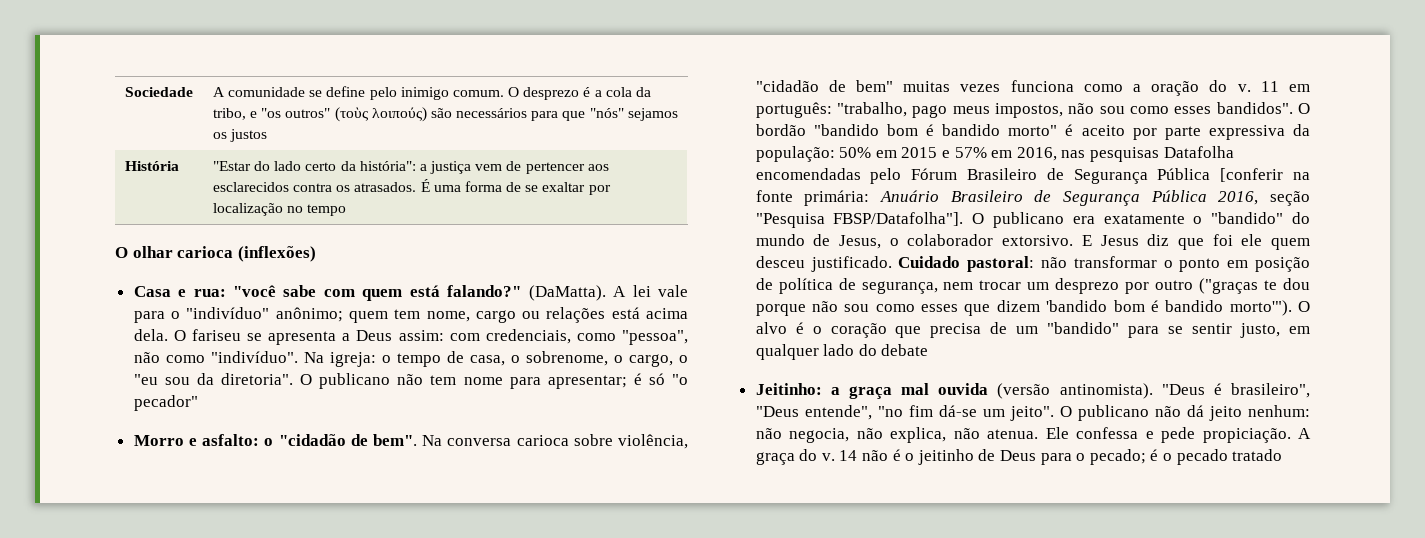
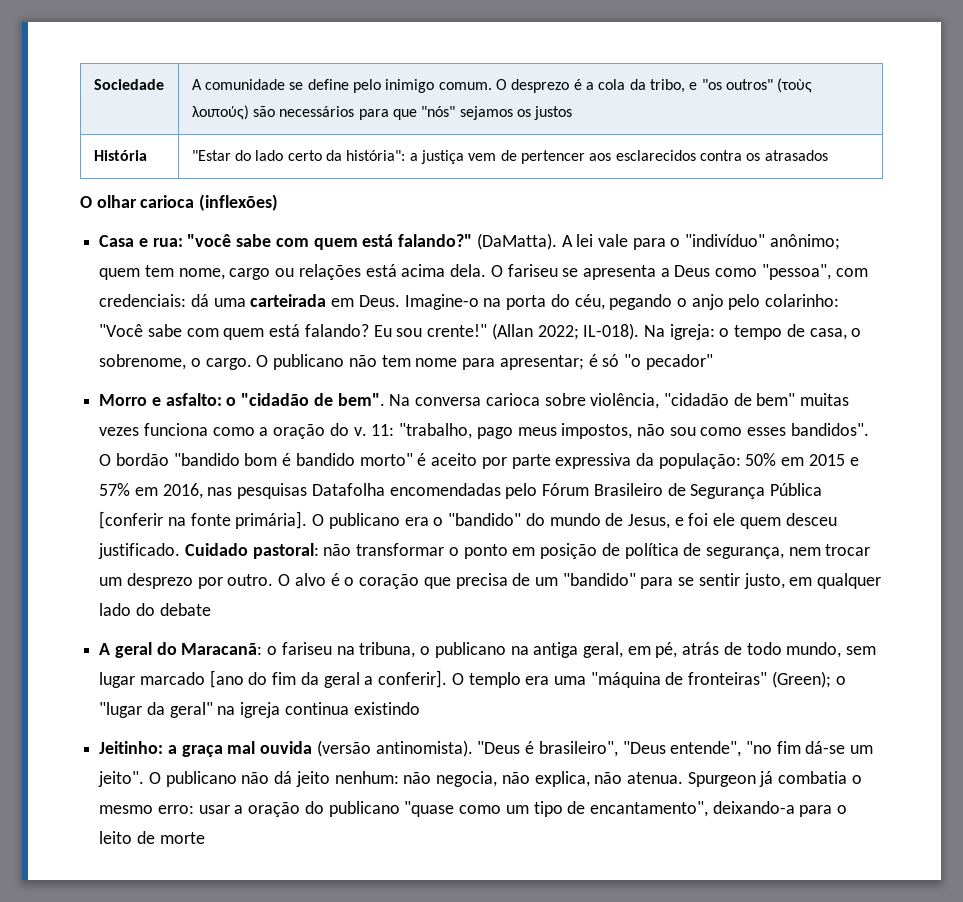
- História | "Estar do lado certo da história": a justiça vem de pertencer aos esclarecidos contra os atrasados. É uma forma de se exaltar por localização no tempo
+ História | "Estar do lado certo da história": a justiça vem de pertencer aos esclarecidos contra os atrasados
- O fariseu se apresenta a Deus assim: com credenciais, como "pessoa", não como "indivíduo".
+ O fariseu se apresenta a Deus como "pessoa", com credenciais: dá uma carteirada em Deus. Imagine-o na porta do céu, pegando o anjo pelo colarinho: "Você sabe com quem está falando? Eu sou crente!" (Allan 2022; IL-018).
- Na igreja: o tempo de casa, o sobrenome, o cargo, o "eu sou da diretoria".
+ Na igreja: o tempo de casa, o sobrenome, o cargo.
- 11 em português: "trabalho, pago meus impostos, não sou como esses bandidos".
+ 11: "trabalho, pago meus impostos, não sou como esses bandidos".
- O bordão "bandido bom é bandido morto" é aceito por parte expressiva da população: 50% em 2015 e 57% em 2016, nas pesquisas Datafolha encomendadas pelo Fórum Brasileiro de Segurança Pública [conferir na fonte primária: Anuário Brasileiro de Segurança Pública 2016, seção "Pesquisa FBSP/Datafolha"].
+ O bordão "bandido bom é bandido morto" é aceito por parte expressiva da população: 50% em 2015 e 57% em 2016, nas pesquisas Datafolha encomendadas pelo Fórum Brasileiro de Segurança Pública [conferir na fonte primária].
- O publicano era exatamente o "bandido" do mundo de Jesus, o colaborador extorsivo. E Jesus diz que foi ele quem desceu justificado.
+ O publicano era o "bandido" do mundo de Jesus, e foi ele quem desceu justificado.
- Cuidado pastoral: não transformar o ponto em posição de política de segurança, nem trocar um desprezo por outro ("graças te dou porque não sou como esses que dizem 'bandido bom é bandido morto'").
+ Cuidado pastoral: não transformar o ponto em posição de política de segurança, nem trocar um desprezo por outro.
+ A geral do Maracanã: o fariseu na tribuna, o publicano na antiga geral, em pé, atrás de todo mundo, sem lugar marcado [ano do fim da geral a conferir]. O templo era uma "máquina de fronteiras" (Green); o "lugar da geral" na igreja continua existindo
- Ele confessa e pede propiciação. A graça do v. 14 não é o jeitinho de Deus para o pecado; é o pecado tratado
+ Spurgeon já combatia o mesmo erro: usar a oração do publicano "quase como um tipo de encantamento", deixando-a para o leito de morte

